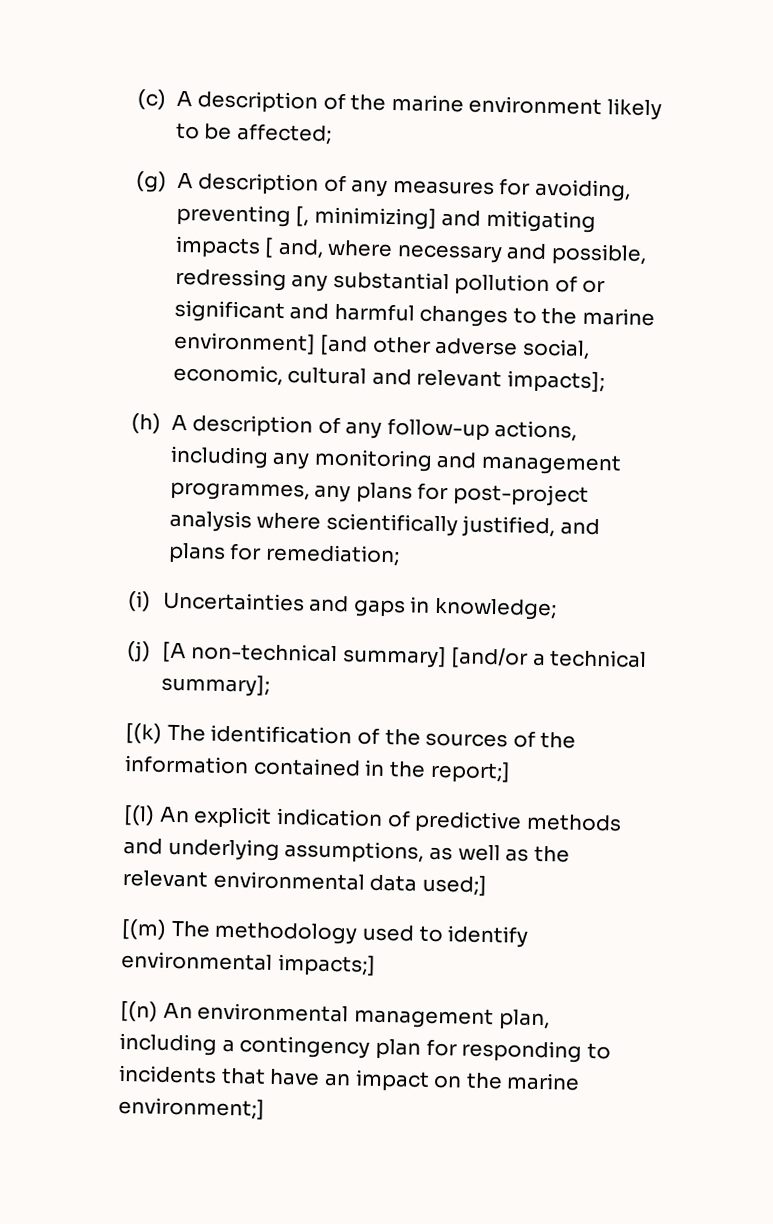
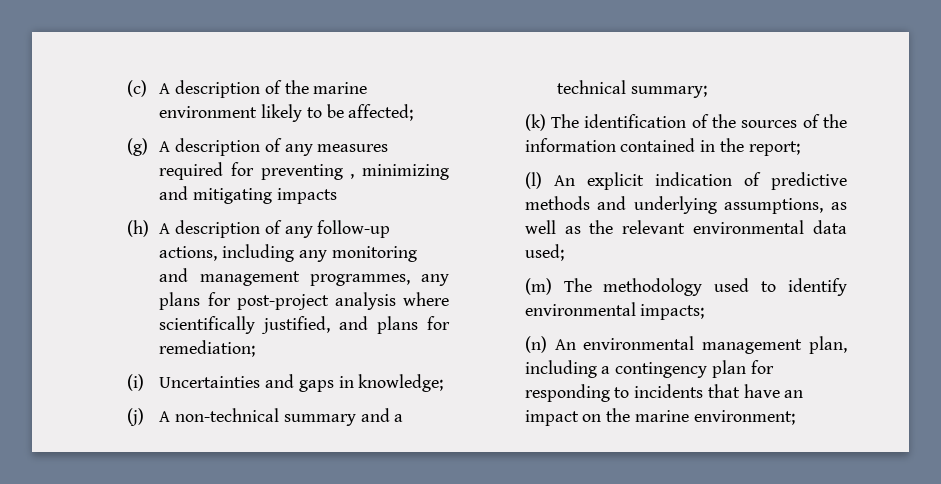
- (g) A description of any measures for avoiding, preventing [, minimizing] and mitigating impacts [ and, where necessary and possible, redressing any substantial pollution of or significant and harmful changes to the marine environment] [and other adverse social, economic, cultural and relevant impacts];
+ (g) A description of any measures required for preventing , minimizing and mitigating impacts
- (j) [A non-technical summary] [and/or a technical summary];
- [(k) The identification of the sources of the information contained in the report;]
- [(l) An explicit indication of predictive methods and underlying assumptions, as well as the relevant environmental data used;]
- [(m) The methodology used to identify environmental impacts;]
- [(n) An environmental management plan, including a contingency plan for responding to incidents that have an impact on the marine environment;]
+ (j) A non-technical summary and a technical summary;
+ (k) The identification of the sources of the information contained in the report;
+ (l) An explicit indication of predictive methods and underlying assumptions, as well as the relevant environmental data used;
+ (m) The methodology used to identify environmental impacts;
+ (n) An environmental management plan, including a contingency plan for responding to incidents that have an impact on the marine environment;

